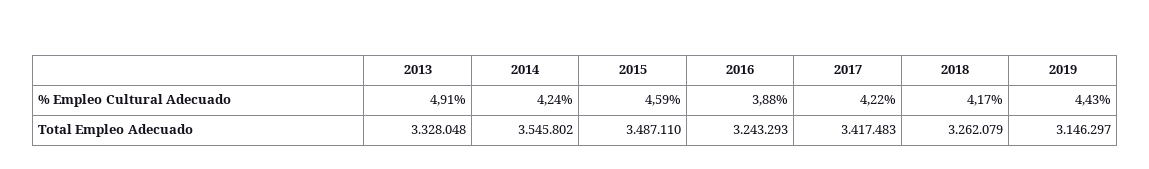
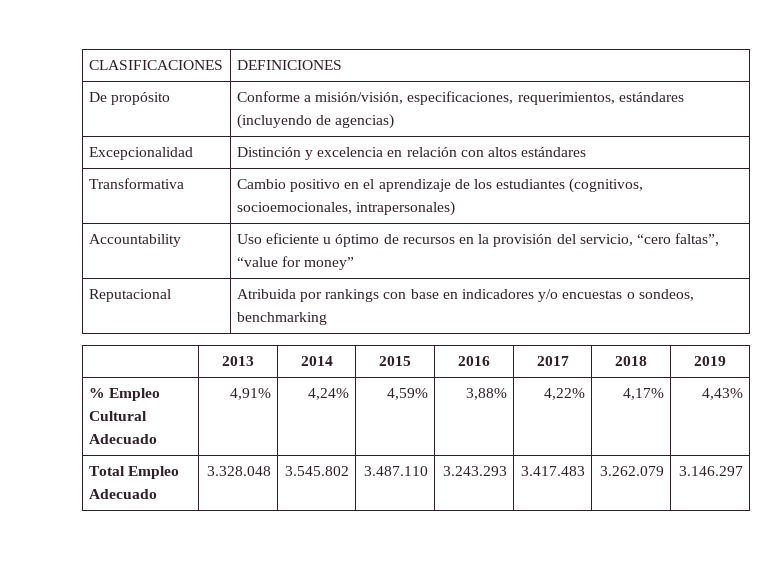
+ CLASIFICACIONES | DEFINICIONES
+ De propósito | Conforme a misión/visión, especificaciones, requerimientos, estándares (incluyendo de agencias)
+ Excepcionalidad | Distinción y excelencia en relación con altos estándares
+ Transformativa | Cambio positivo en el aprendizaje de los estudiantes (cognitivos, socioemocionales, intrapersonales)
+ Accountability | Uso eficiente u óptimo de recursos en la provisión del servicio, “cero faltas”, “value for money”
+ Reputacional | Atribuida por rankings con base en indicadores y/o encuestas o sondeos, benchmarking

